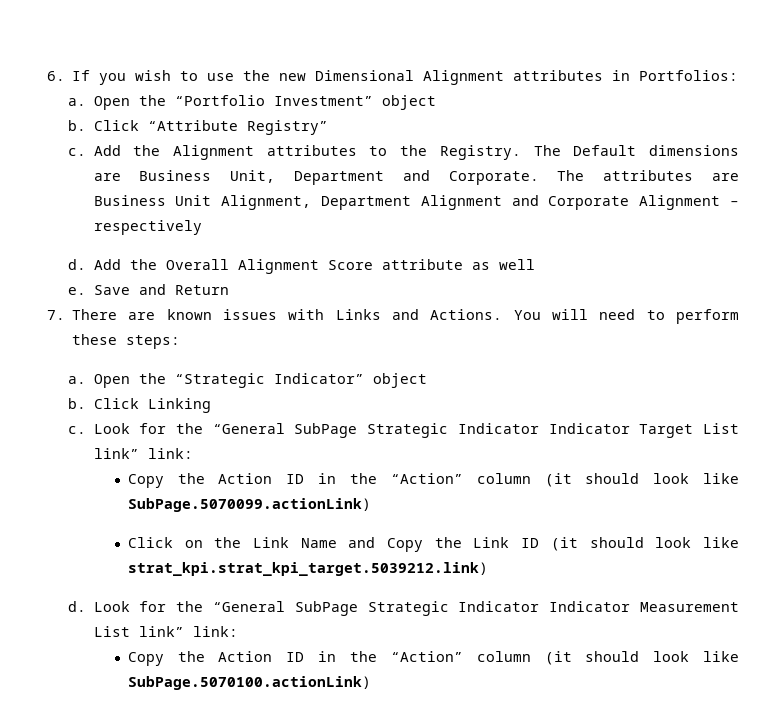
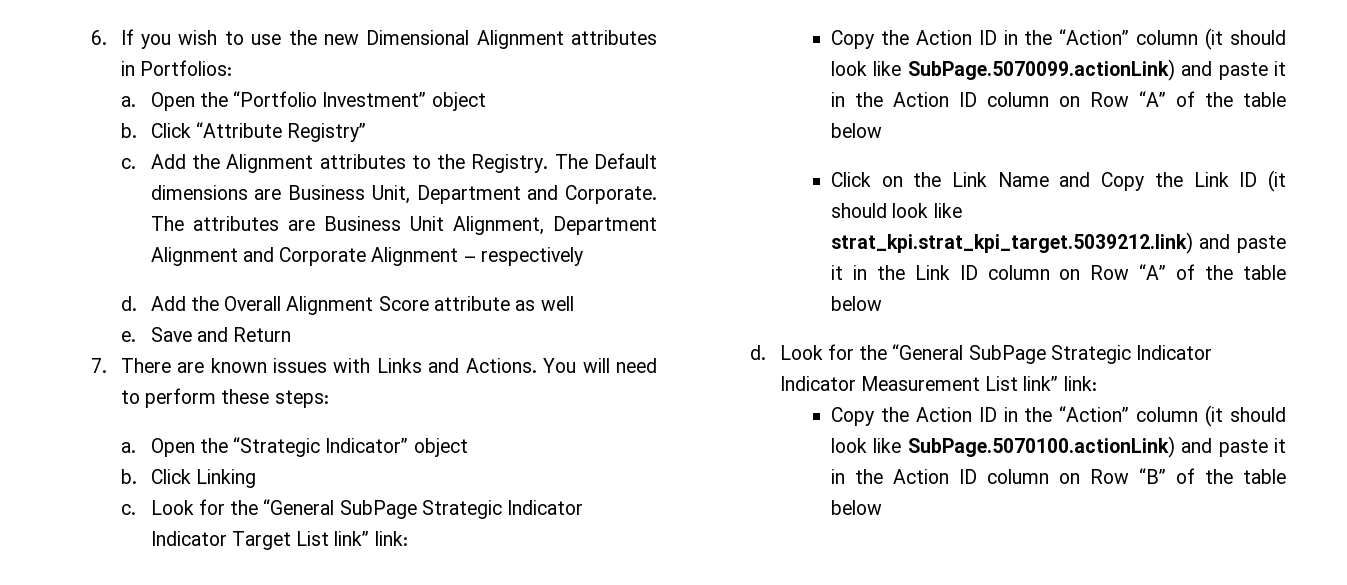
- Copy the Action ID in the “Action” column (it should look like SubPage.5070099.actionLink)
+ Copy the Action ID in the “Action” column (it should look like SubPage.5070099.actionLink) and paste it in the Action ID column on Row “A” of the table below
- Click on the Link Name and Copy the Link ID (it should look like strat_kpi.strat_kpi_target.5039212.link)
+ Click on the Link Name and Copy the Link ID (it should look like strat_kpi.strat_kpi_target.5039212.link) and paste it in the Link ID column on Row “A” of the table below
- Copy the Action ID in the “Action” column (it should look like SubPage.5070100.actionLink)
+ Copy the Action ID in the “Action” column (it should look like SubPage.5070100.actionLink) and paste it in the Action ID column on Row “B” of the table below

